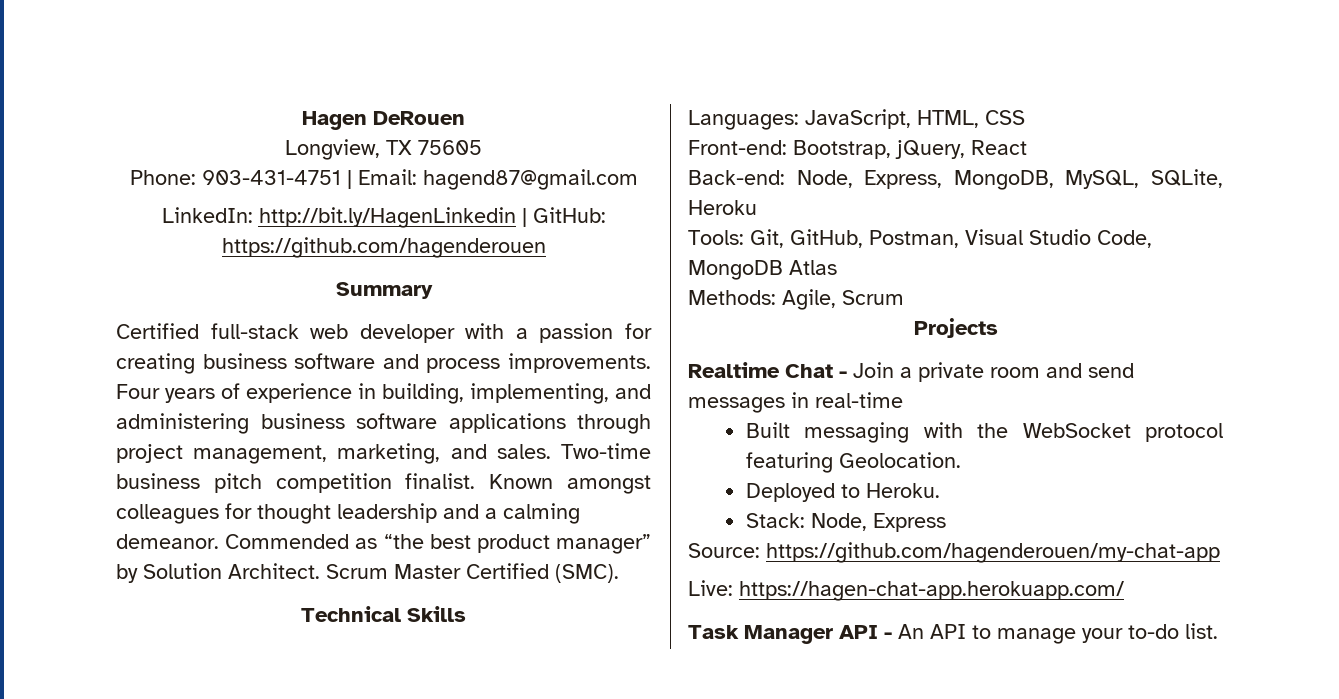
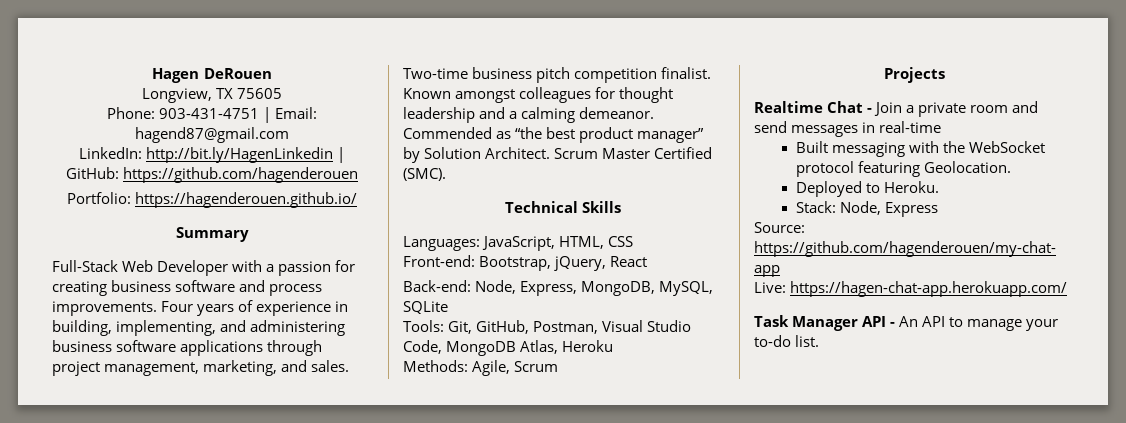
+ Portfolio: https://hagenderouen.github.io/
- Certified full-stack web developer with a passion for creating business software and process improvements.
+ Full-Stack Web Developer with a passion for creating business software and process improvements.
- Back-end: Node, Express, MongoDB, MySQL, SQLite, Heroku
+ Back-end: Node, Express, MongoDB, MySQL, SQLite
- Tools: Git, GitHub, Postman, Visual Studio Code, MongoDB Atlas
+ Tools: Git, GitHub, Postman, Visual Studio Code, MongoDB Atlas, Heroku

